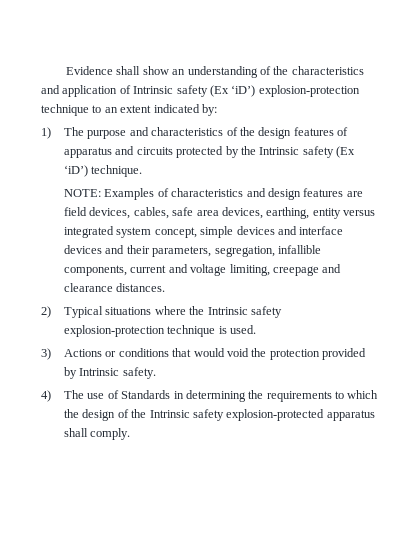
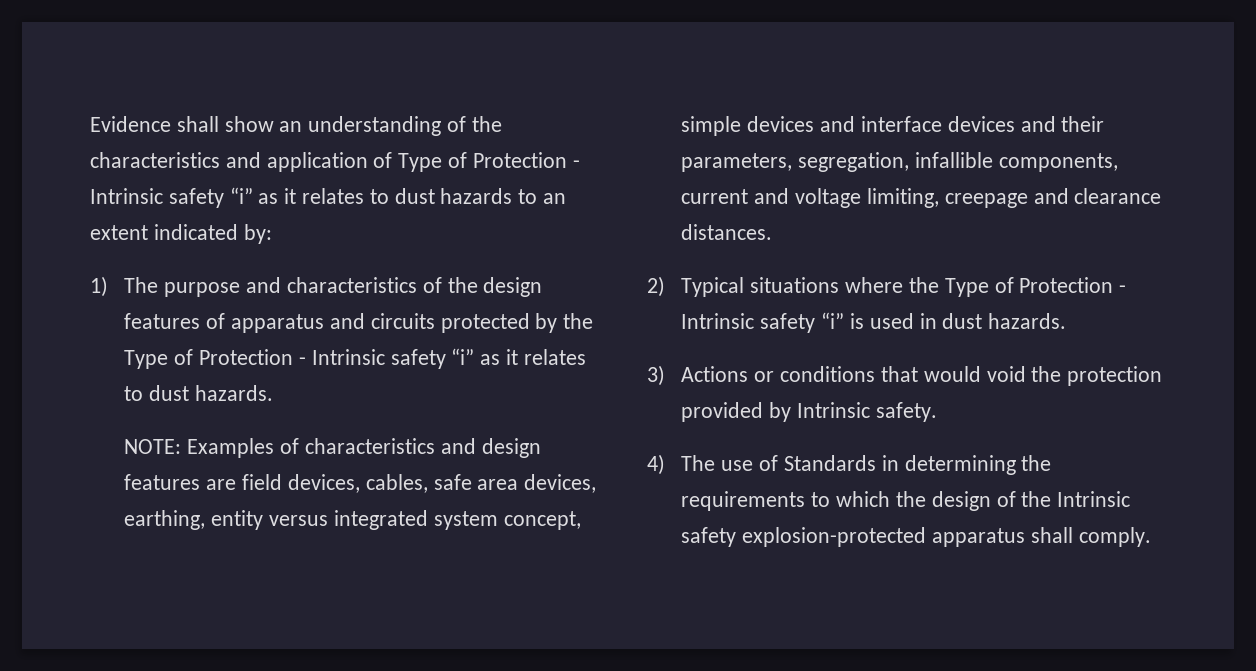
- Evidence shall show an understanding of the characteristics and application of Intrinsic safety (Ex ‘iD’) explosion-protection technique to an extent indicated by:
+ Evidence shall show an understanding of the characteristics and application of Type of Protection - Intrinsic safety “i” as it relates to dust hazards to an extent indicated by:
- 1) The purpose and characteristics of the design features of apparatus and circuits protected by the Intrinsic safety (Ex ‘iD’) technique.
+ 1) The purpose and characteristics of the design features of apparatus and circuits protected by the Type of Protection - Intrinsic safety “i” as it relates to dust hazards.
- 2) Typical situations where the Intrinsic safety explosion-protection technique is used.
+ 2) Typical situations where the Type of Protection - Intrinsic safety “i” is used in dust hazards.

